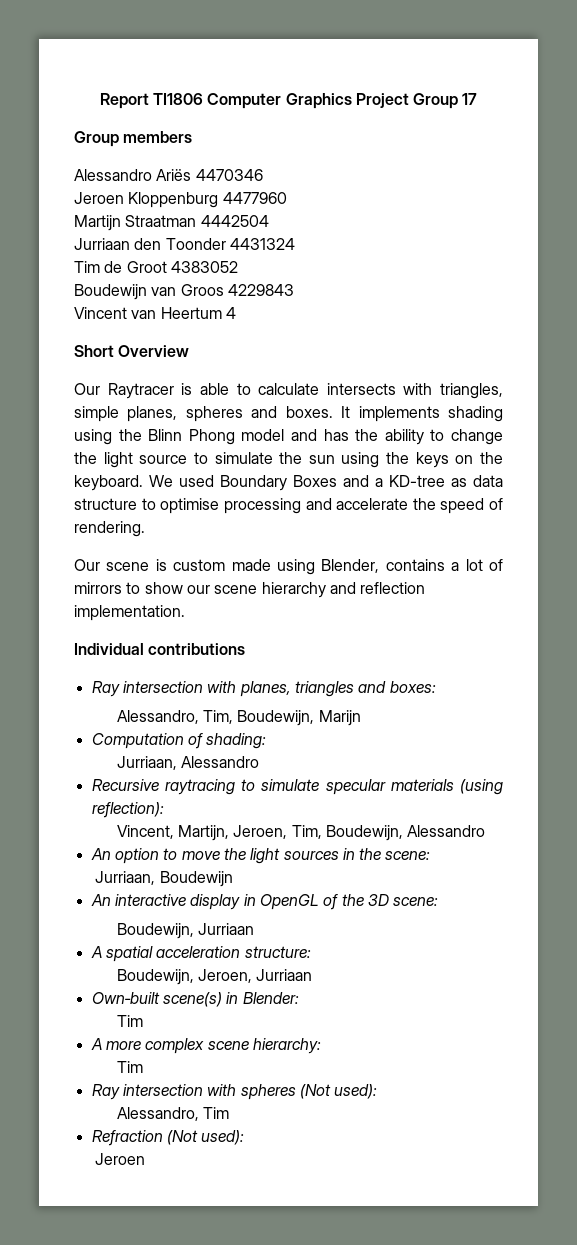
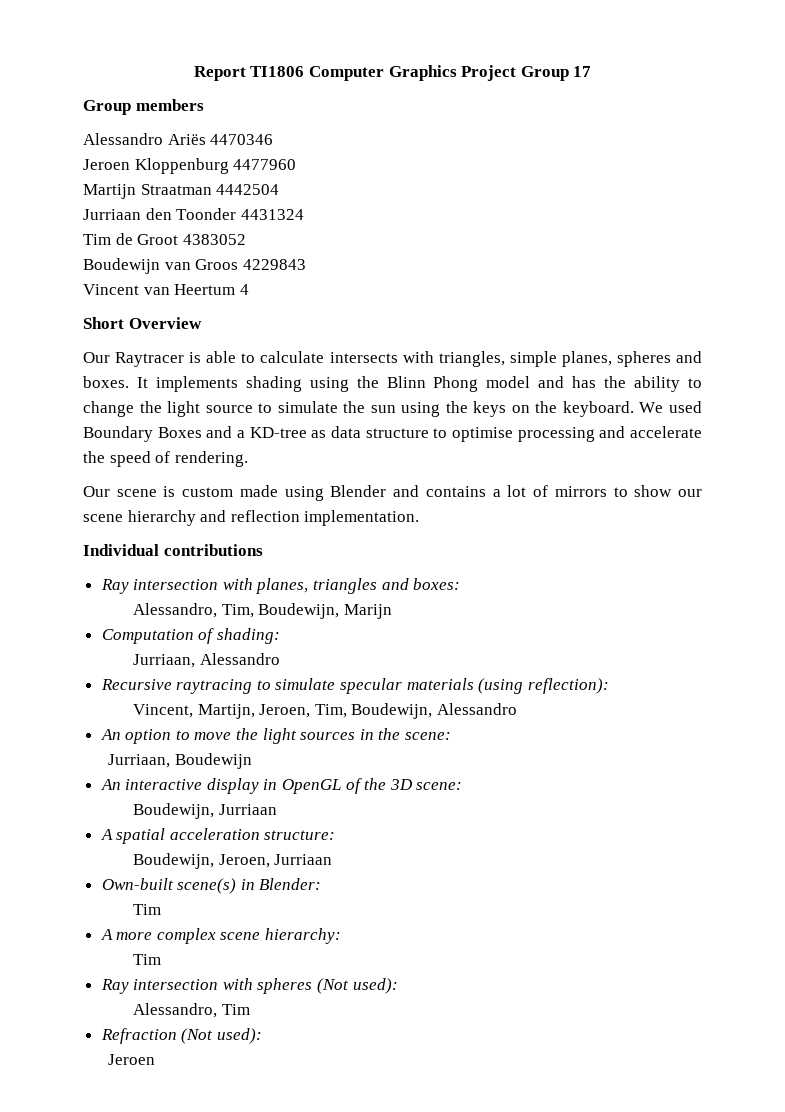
- Our scene is custom made using Blender, contains a lot of mirrors to show our scene hierarchy and reflection implementation.
+ Our scene is custom made using Blender and contains a lot of mirrors to show our scene hierarchy and reflection implementation.

